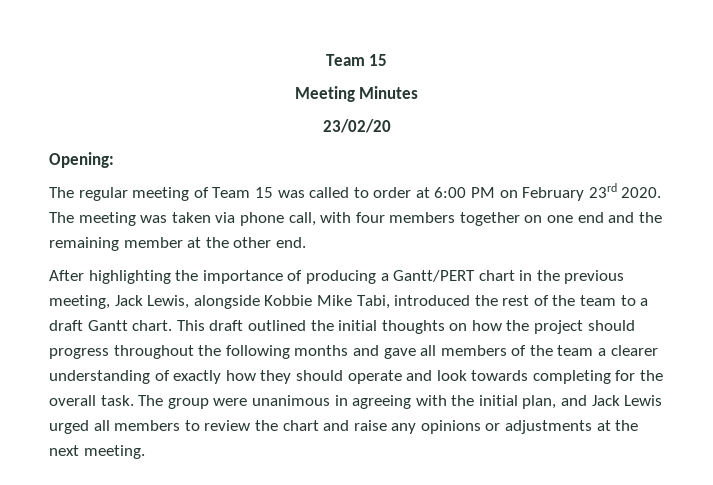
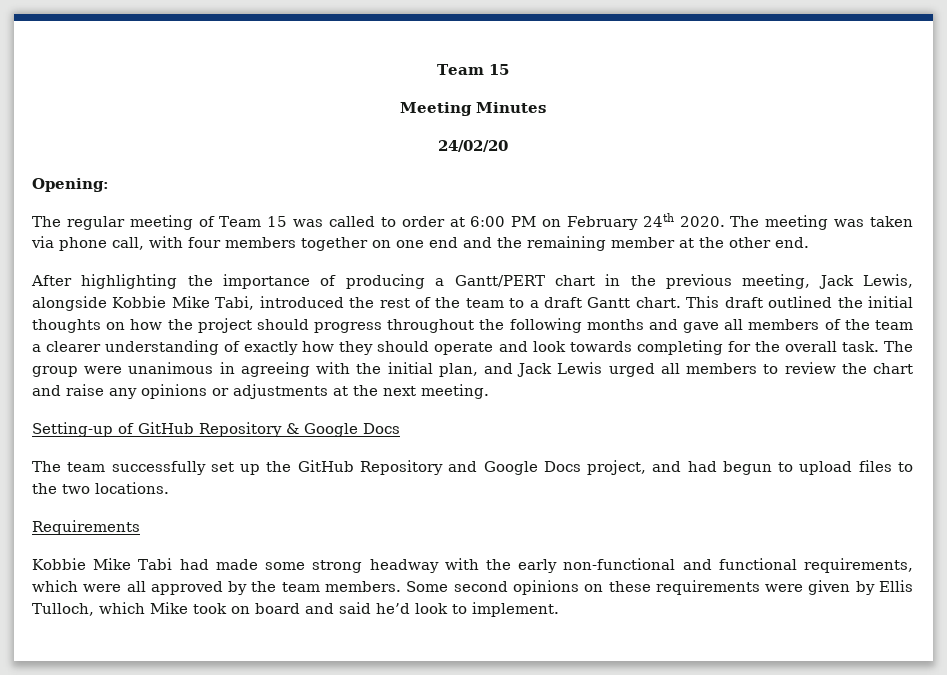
- 23/02/20
+ 24/02/20
- The regular meeting of Team 15 was called to order at 6:00 PM on February 23rd 2020.
+ The regular meeting of Team 15 was called to order at 6:00 PM on February 24th 2020.
+ Setting-up of GitHub Repository & Google Docs
+ The team successfully set up the GitHub Repository and Google Docs project, and had begun to upload files to the two locations.
+ Requirements
+ Kobbie Mike Tabi had made some strong headway with the early non-functional and functional requirements, which were all approved by the team members. Some second opinions on these requirements were given by Ellis Tulloch, which Mike took on board and said he’d look to implement.

